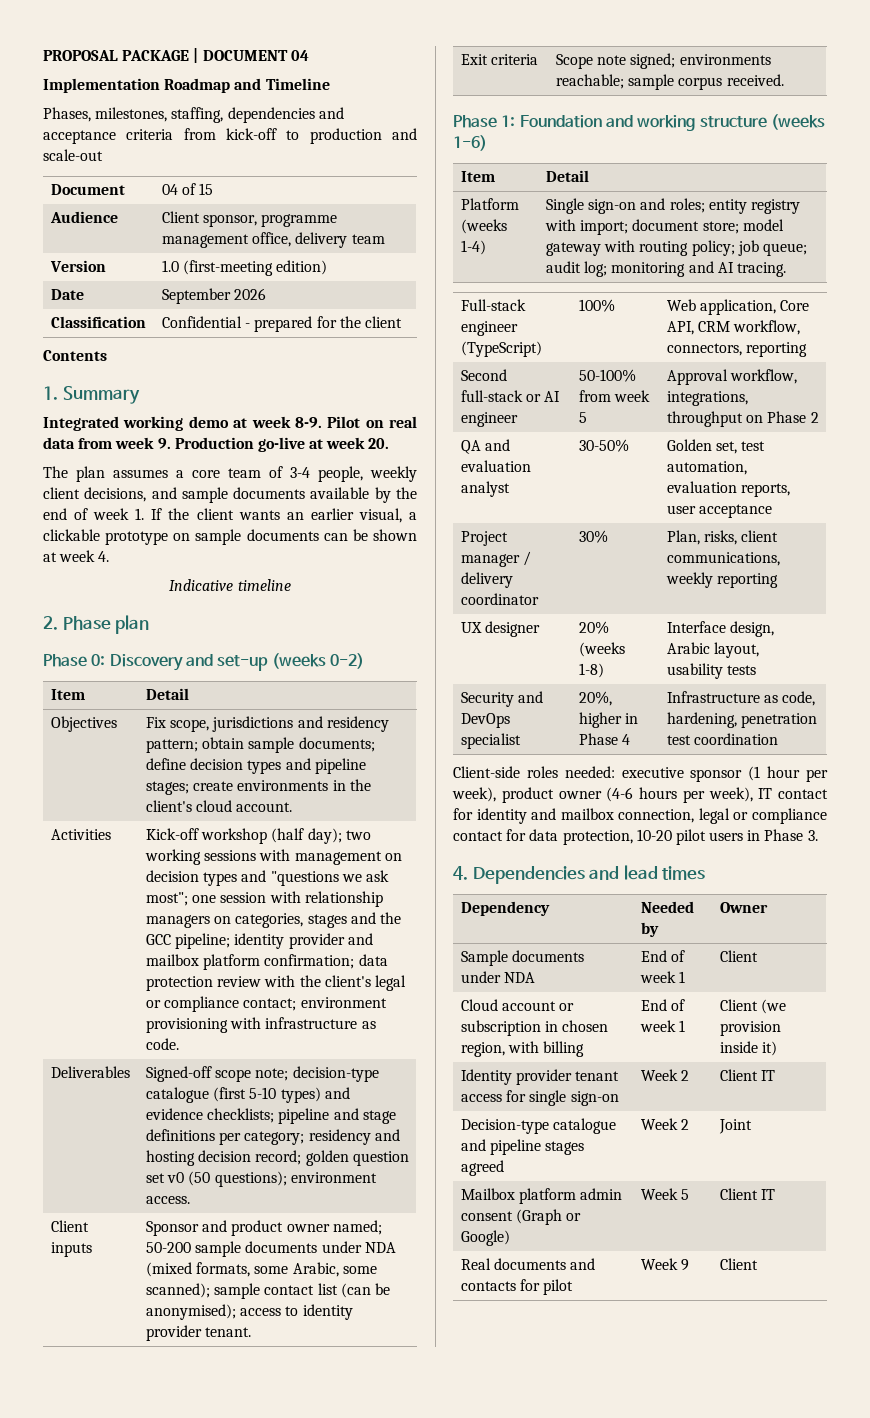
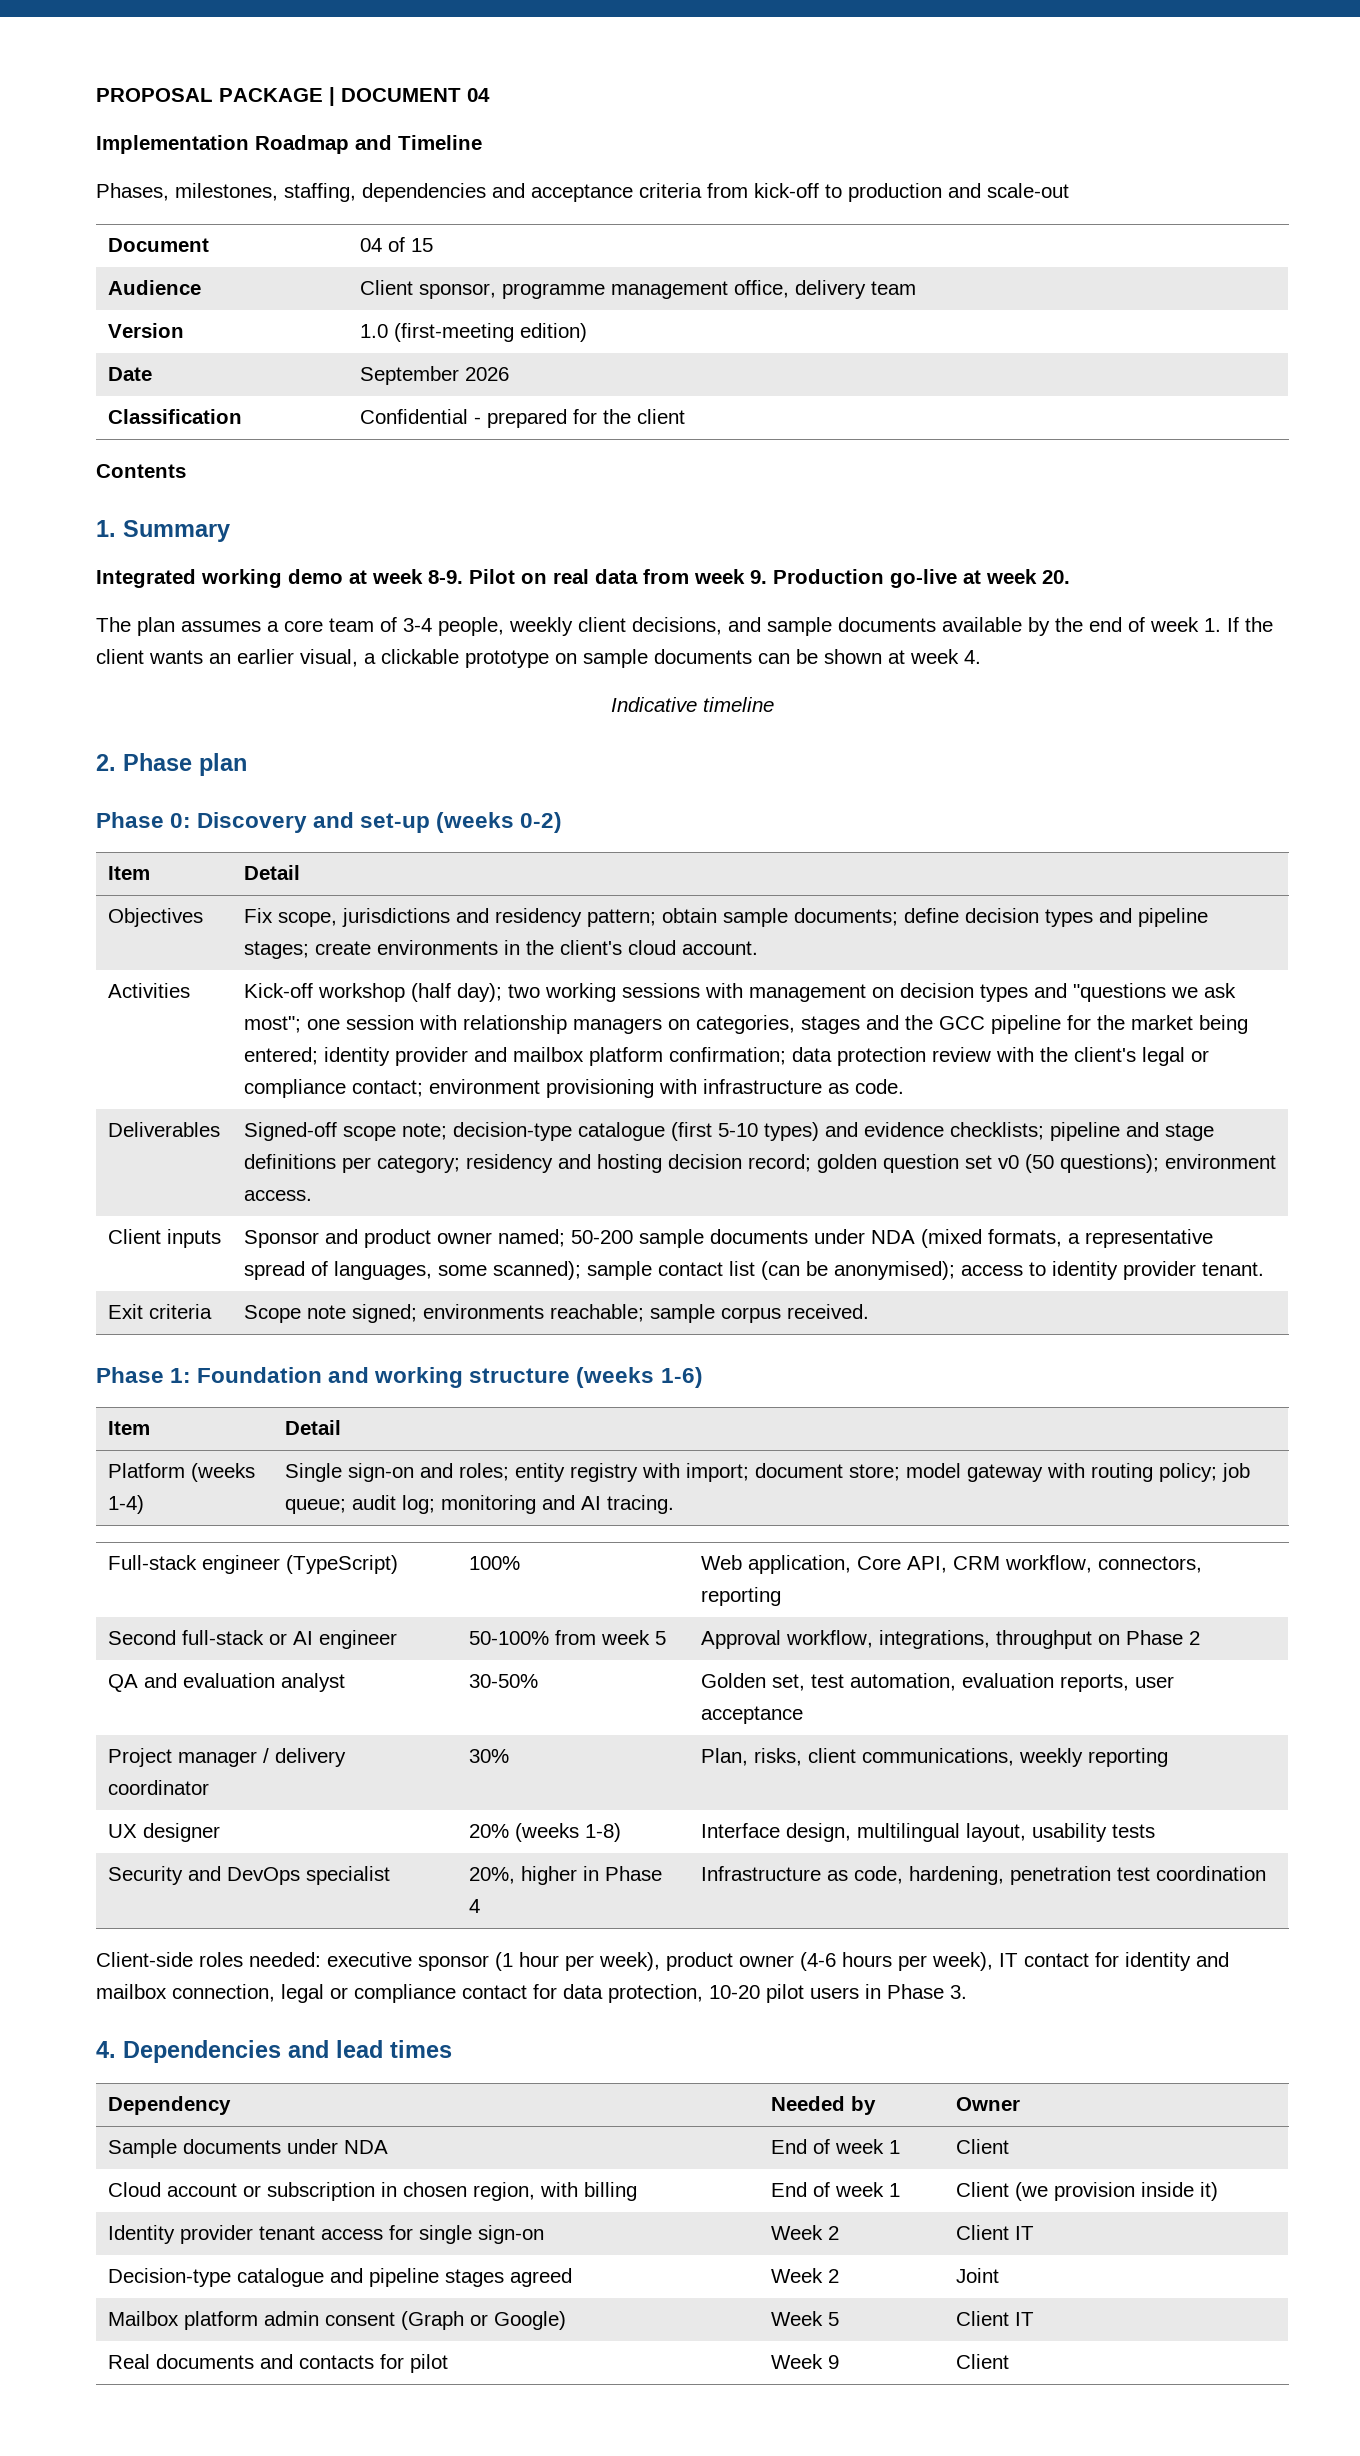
- Kick-off workshop (half day); two working sessions with management on decision types and "questions we ask most"; one session with relationship managers on categories, stages and the GCC pipeline; identity provider and mailbox platform confirmation; data protection review with the client's legal or compliance contact; environment provisioning with infrastructure as code.
+ Kick-off workshop (half day); two working sessions with management on decision types and "questions we ask most"; one session with relationship managers on categories, stages and the GCC pipeline for the market being entered; identity provider and mailbox platform confirmation; data protection review with the client's legal or compliance contact; environment provisioning with infrastructure as code.
- Client inputs | Sponsor and product owner named; 50-200 sample documents under NDA (mixed formats, some Arabic, some scanned); sample contact list (can be anonymised); access to identity provider tenant.
+ Client inputs | Sponsor and product owner named; 50-200 sample documents under NDA (mixed formats, a representative spread of languages, some scanned); sample contact list (can be anonymised); access to identity provider tenant.
- UX designer | 20% (weeks 1-8) | Interface design, Arabic layout, usability tests
+ UX designer | 20% (weeks 1-8) | Interface design, multilingual layout, usability tests

